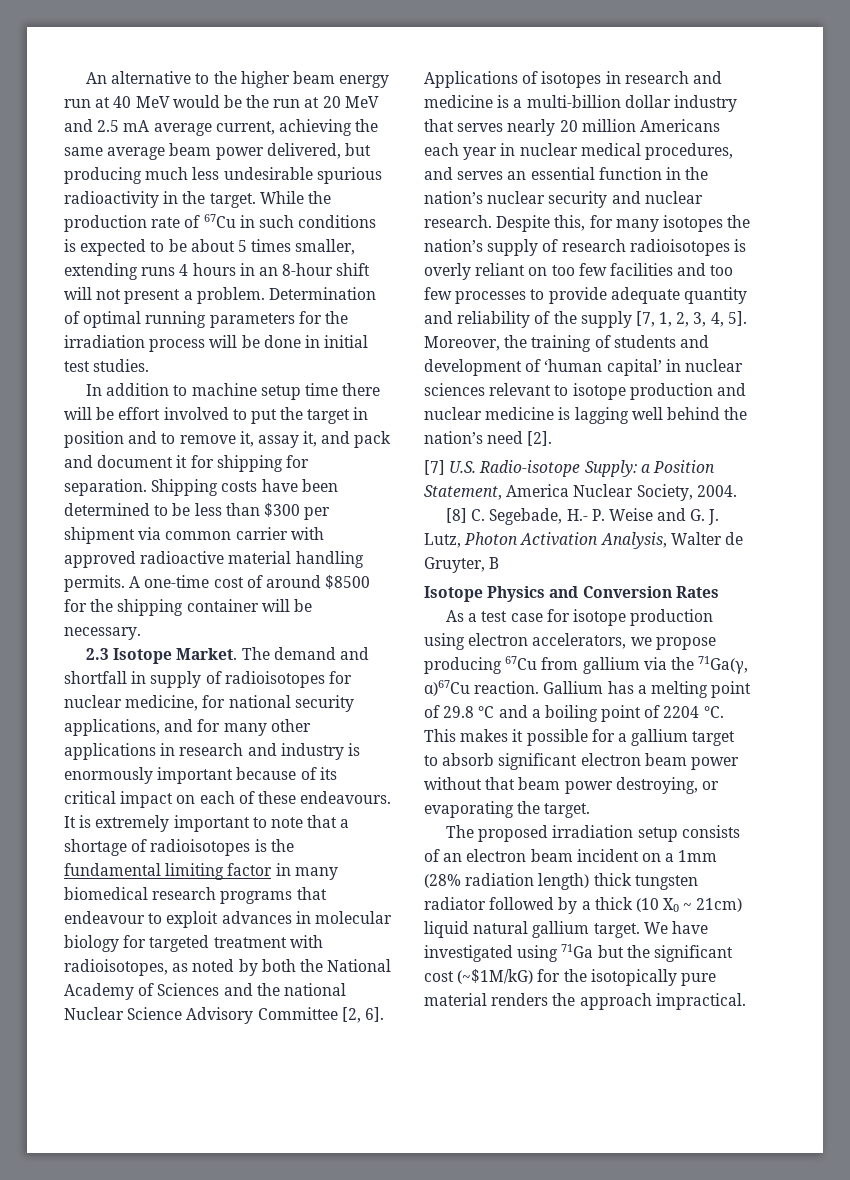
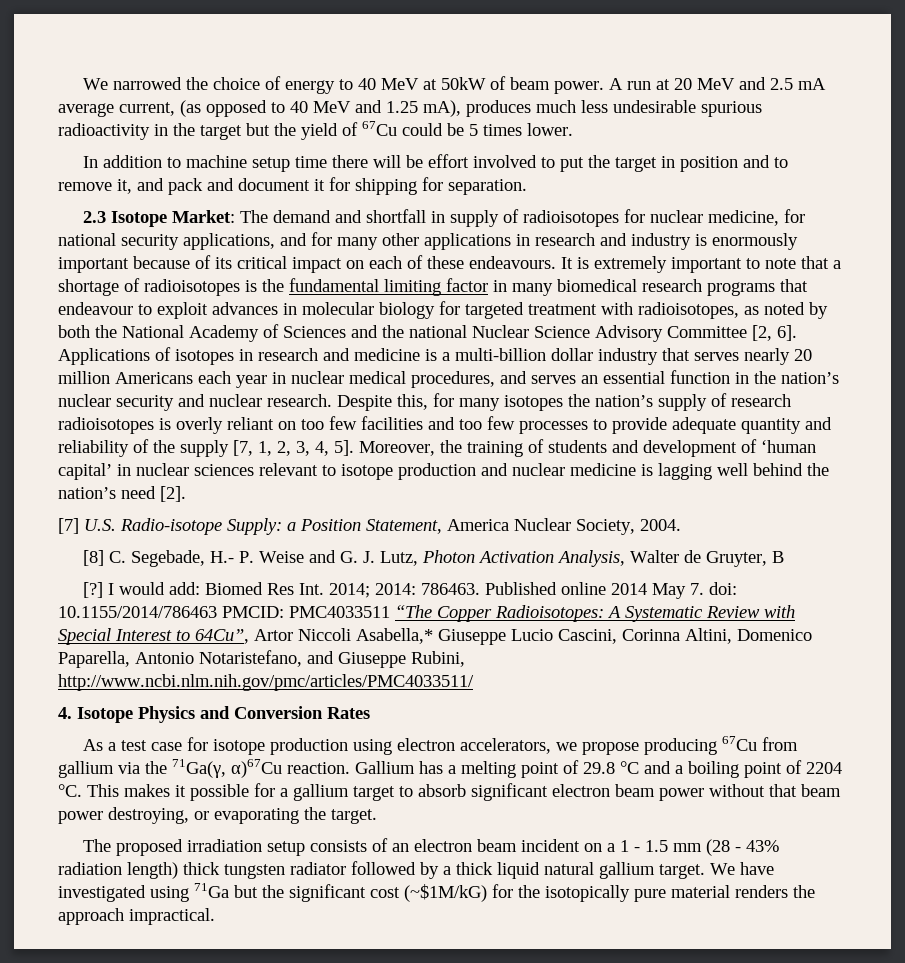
- An alternative to the higher beam energy run at 40 MeV would be the run at 20 MeV and 2.5 mA average current, achieving the same average beam power delivered, but producing much less undesirable spurious radioactivity in the target. While the production rate of 67Cu in such conditions is expected to be about 5 times smaller, extending runs 4 hours in an 8-hour shift will not present a problem. Determination of optimal running parameters for the irradiation process will be done in initial test studies.
+ We narrowed the choice of energy to 40 MeV at 50kW of beam power. A run at 20 MeV and 2.5 mA average current, (as opposed to 40 MeV and 1.25 mA), produces much less undesirable spurious radioactivity in the target but the yield of 67Cu could be 5 times lower.
- In addition to machine setup time there will be effort involved to put the target in position and to remove it, assay it, and pack and document it for shipping for separation. Shipping costs have been determined to be less than $300 per shipment via common carrier with approved radioactive material handling permits. A one-time cost of around $8500 for the shipping container will be necessary.
+ In addition to machine setup time there will be effort involved to put the target in position and to remove it, and pack and document it for shipping for separation.
- 2.3 Isotope Market. The demand and shortfall in supply of radioisotopes for nuclear medicine, for national security applications, and for many other applications in research and industry is enormously important because of its critical impact on each of these endeavours.
+ 2.3 Isotope Market: The demand and shortfall in supply of radioisotopes for nuclear medicine, for national security applications, and for many other applications in research and industry is enormously important because of its critical impact on each of these endeavours.
- Isotope Physics and Conversion Rates
+ [?] I would add: Biomed Res Int. 2014; 2014: 786463. Published online 2014 May 7. doi: 10.1155/2014/786463 PMCID: PMC4033511 “The Copper Radioisotopes: A Systematic Review with Special Interest to 64Cu”, Artor Niccoli Asabella,* Giuseppe Lucio Cascini, Corinna Altini, Domenico Paparella, Antonio Notaristefano, and Giuseppe Rubini, http://www.ncbi.nlm.nih.gov/pmc/articles/PMC4033511/
+ 4. Isotope Physics and Conversion Rates
- The proposed irradiation setup consists of an electron beam incident on a 1mm (28% radiation length) thick tungsten radiator followed by a thick (10 X0 ~ 21cm) liquid natural gallium target.
+ The proposed irradiation setup consists of an electron beam incident on a 1 - 1.5 mm (28 - 43% radiation length) thick tungsten radiator followed by a thick liquid natural gallium target.

